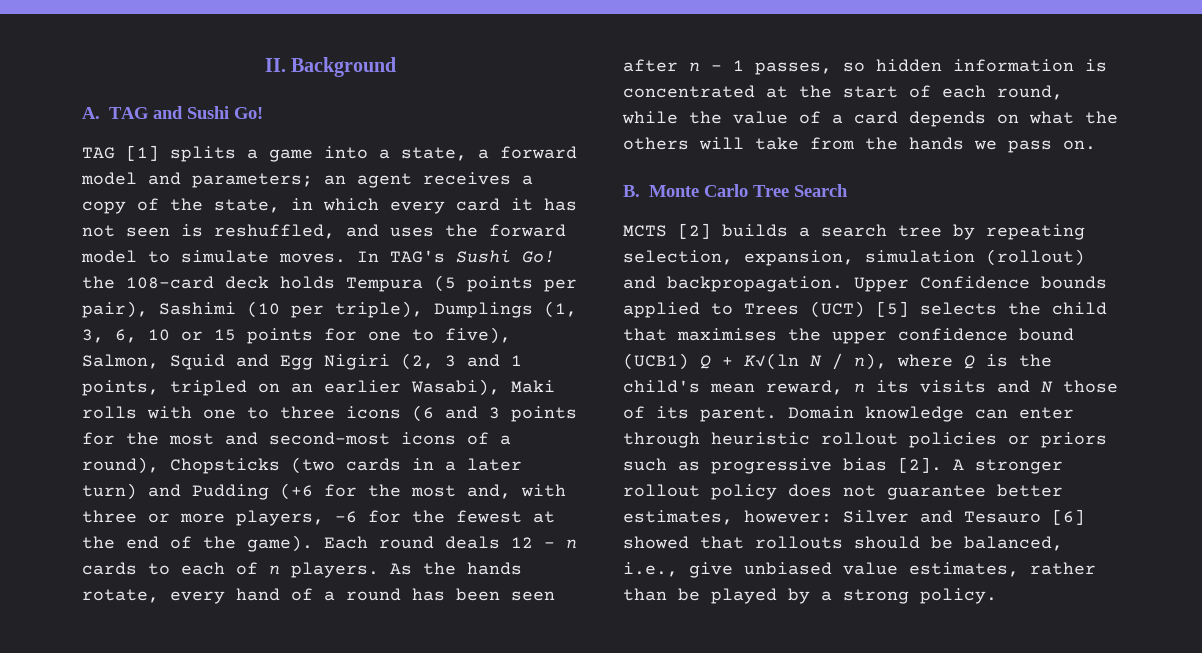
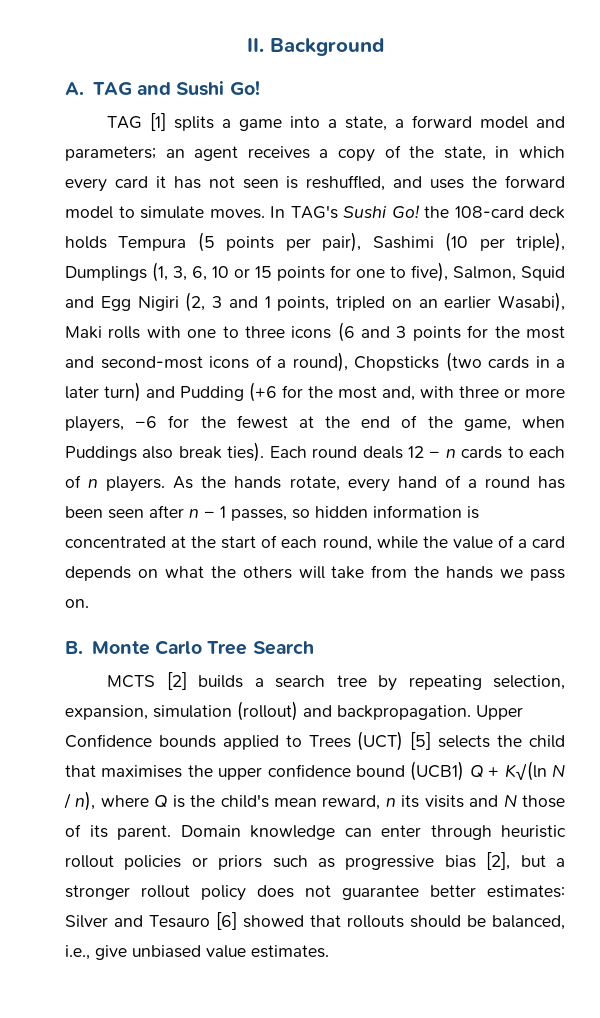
- In TAG's Sushi Go! the 108-card deck holds Tempura (5 points per pair), Sashimi (10 per triple), Dumplings (1, 3, 6, 10 or 15 points for one to five), Salmon, Squid and Egg Nigiri (2, 3 and 1 points, tripled on an earlier Wasabi), Maki rolls with one to three icons (6 and 3 points for the most and second-most icons of a round), Chopsticks (two cards in a later turn) and Pudding (+6 for the most and, with three or more players, −6 for the fewest at the end of the game).
+ In TAG's Sushi Go! the 108-card deck holds Tempura (5 points per pair), Sashimi (10 per triple), Dumplings (1, 3, 6, 10 or 15 points for one to five), Salmon, Squid and Egg Nigiri (2, 3 and 1 points, tripled on an earlier Wasabi), Maki rolls with one to three icons (6 and 3 points for the most and second-most icons of a round), Chopsticks (two cards in a later turn) and Pudding (+6 for the most and, with three or more players, −6 for the fewest at the end of the game, when Puddings also break ties).
- Domain knowledge can enter through heuristic rollout policies or priors such as progressive bias [2]. A stronger rollout policy does not guarantee better estimates, however: Silver and Tesauro [6] showed that rollouts should be balanced, i.e., give unbiased value estimates, rather than be played by a strong policy.
+ Domain knowledge can enter through heuristic rollout policies or priors such as progressive bias [2], but a stronger rollout policy does not guarantee better estimates: Silver and Tesauro [6] showed that rollouts should be balanced, i.e., give unbiased value estimates.

